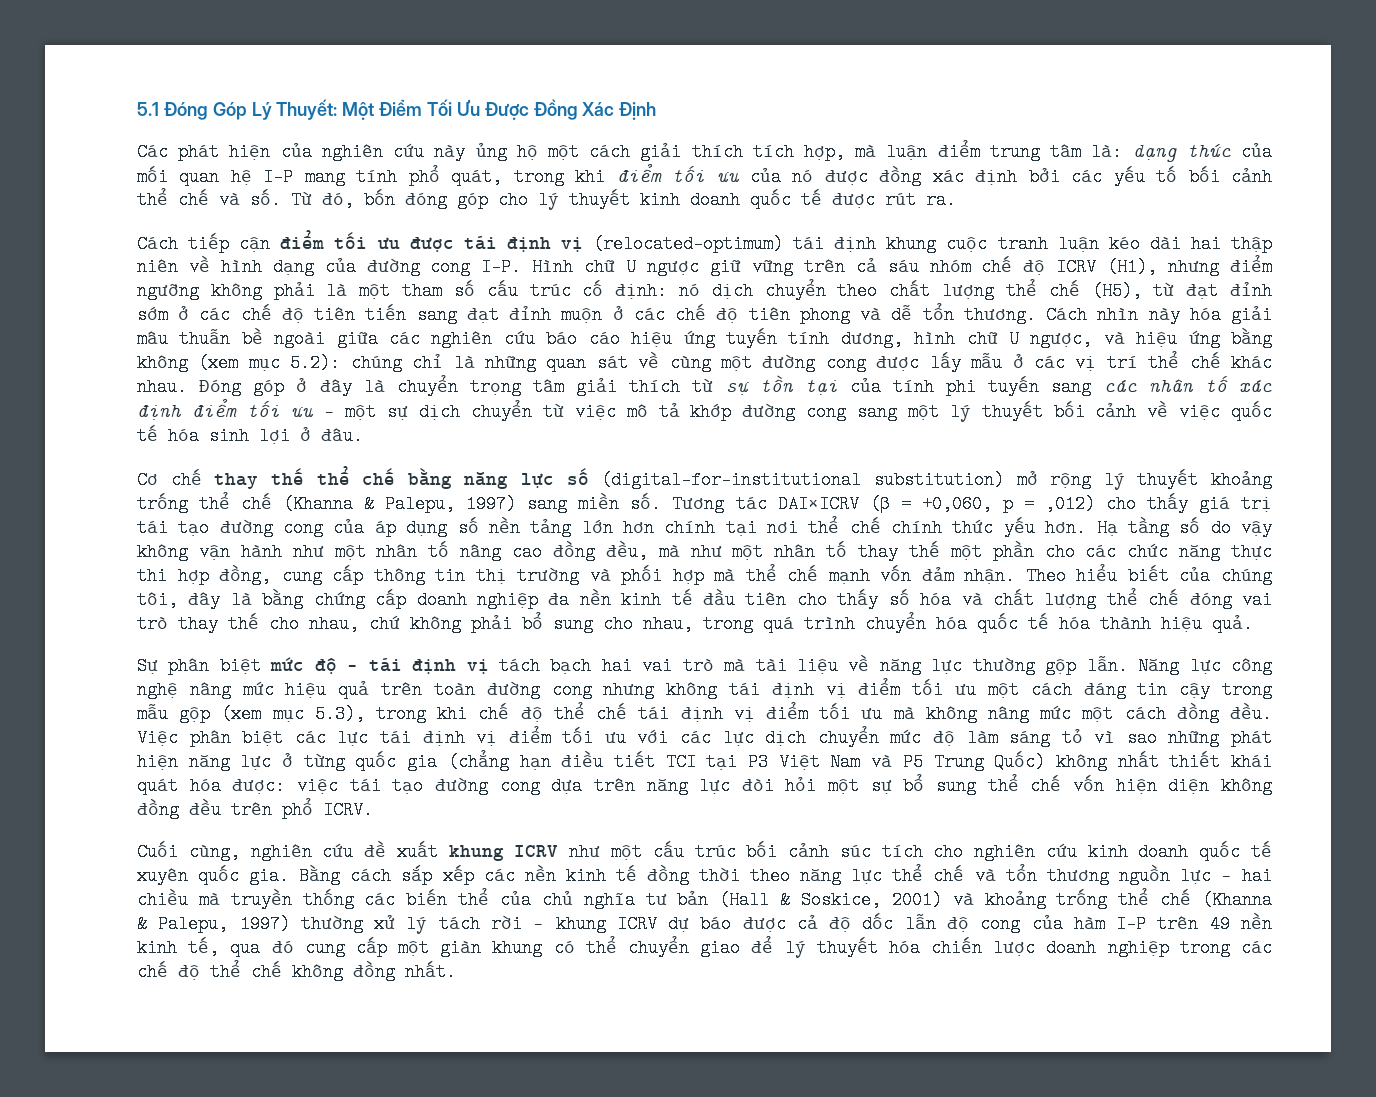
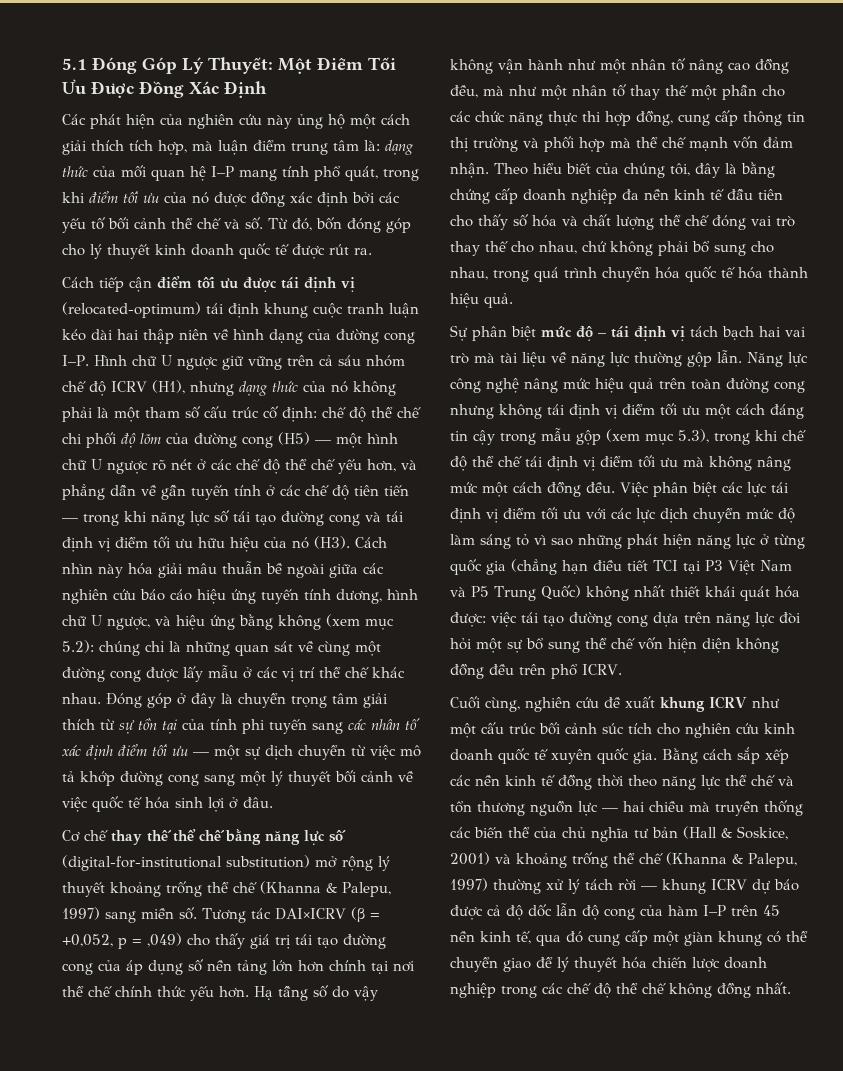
- Cách tiếp cận điểm tối ưu được tái định vị (relocated-optimum) tái định khung cuộc tranh luận kéo dài hai thập niên về hình dạng của đường cong I–P. Hình chữ U ngược giữ vững trên cả sáu nhóm chế độ ICRV (H1), nhưng điểm ngưỡng không phải là một tham số cấu trúc cố định:
+ Cách tiếp cận điểm tối ưu được tái định vị (relocated-optimum) tái định khung cuộc tranh luận kéo dài hai thập niên về hình dạng của đường cong I–P. Hình chữ U ngược giữ vững trên cả sáu nhóm chế độ ICRV (H1), nhưng dạng thức của nó không phải là một tham số cấu trúc cố định:
- nó dịch chuyển theo chất lượng thể chế (H5), từ đạt đỉnh sớm ở các chế độ tiên tiến sang đạt đỉnh muộn ở các chế độ tiên phong và dễ tổn thương. Cách nhìn này hóa giải mâu thuẫn bề ngoài giữa các nghiên cứu báo cáo hiệu ứng tuyến tính dương, hình chữ U ngược, và hiệu ứng bằng không (xem mục 5.2):
+ chế độ thể chế chi phối độ lõm của đường cong (H5) — một hình chữ U ngược rõ nét ở các chế độ thể chế yếu hơn, và phẳng dần về gần tuyến tính ở các chế độ tiên tiến — trong khi năng lực số tái tạo đường cong và tái định vị điểm tối ưu hữu hiệu của nó (H3). Cách nhìn này hóa giải mâu thuẫn bề ngoài giữa các nghiên cứu báo cáo hiệu ứng tuyến tính dương, hình chữ U ngược, và hiệu ứng bằng không (xem mục 5.2):
- Tương tác DAI×ICRV (β = +0,060, p = ,012) cho thấy giá trị tái tạo đường cong của áp dụng số nền tảng lớn hơn chính tại nơi thể chế chính thức yếu hơn.
+ Tương tác DAI×ICRV (β = +0,052, p = ,049) cho thấy giá trị tái tạo đường cong của áp dụng số nền tảng lớn hơn chính tại nơi thể chế chính thức yếu hơn.
- Bằng cách sắp xếp các nền kinh tế đồng thời theo năng lực thể chế và tổn thương nguồn lực — hai chiều mà truyền thống các biến thể của chủ nghĩa tư bản (Hall & Soskice, 2001) và khoảng trống thể chế (Khanna & Palepu, 1997) thường xử lý tách rời — khung ICRV dự báo được cả độ dốc lẫn độ cong của hàm I–P trên 49 nền kinh tế, qua đó cung cấp một giàn khung có thể chuyển giao để lý thuyết hóa chiến lược doanh nghiệp trong các chế độ thể chế không đồng nhất.
+ Bằng cách sắp xếp các nền kinh tế đồng thời theo năng lực thể chế và tổn thương nguồn lực — hai chiều mà truyền thống các biến thể của chủ nghĩa tư bản (Hall & Soskice, 2001) và khoảng trống thể chế (Khanna & Palepu, 1997) thường xử lý tách rời — khung ICRV dự báo được cả độ dốc lẫn độ cong của hàm I–P trên 45 nền kinh tế, qua đó cung cấp một giàn khung có thể chuyển giao để lý thuyết hóa chiến lược doanh nghiệp trong các chế độ thể chế không đồng nhất.

